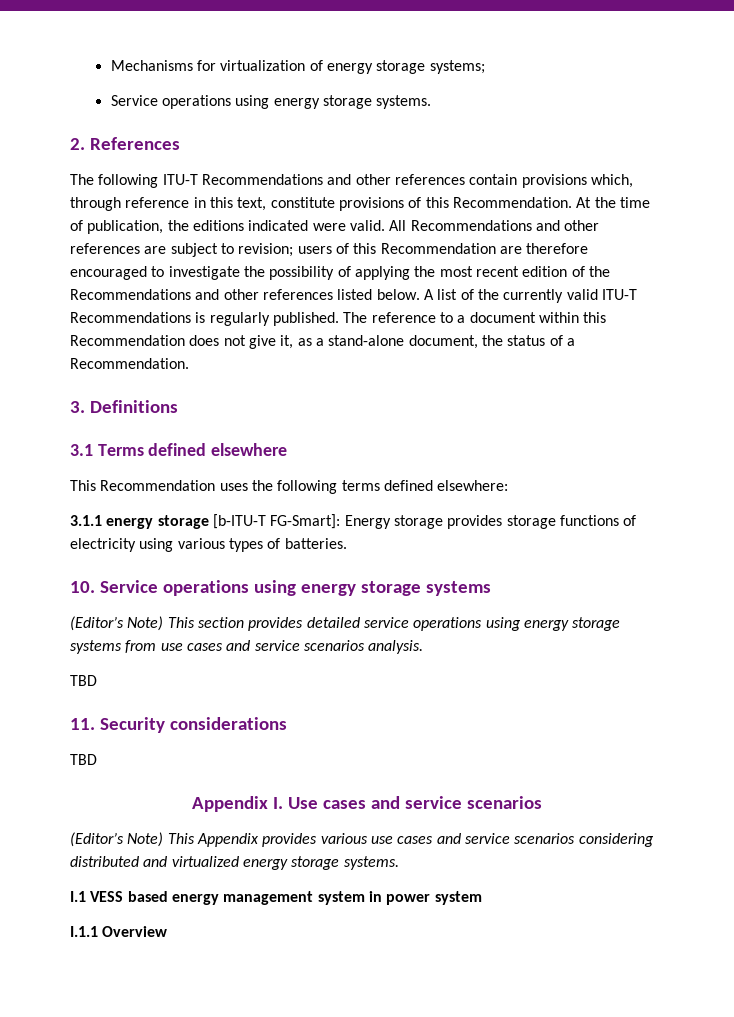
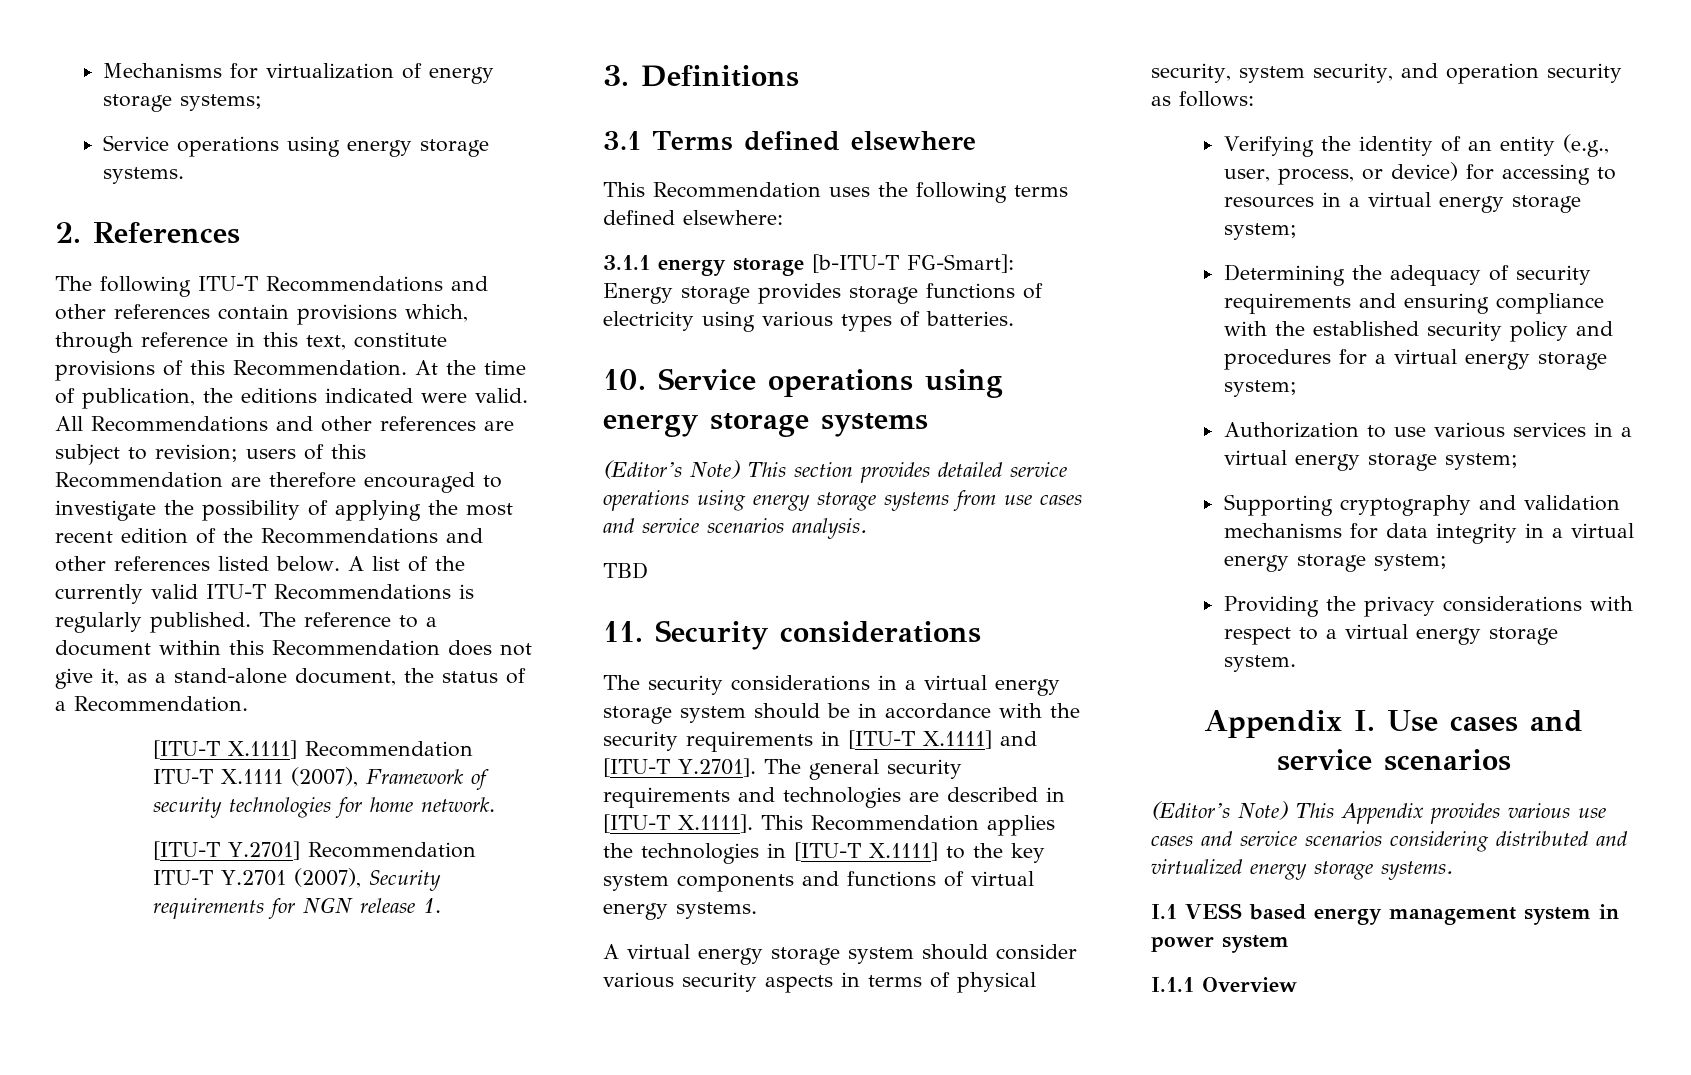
+ [ITU-T X.1111] Recommendation ITU-T X.1111 (2007), Framework of security technologies for home network.
+ [ITU-T Y.2701] Recommendation ITU-T Y.2701 (2007), Security requirements for NGN release 1.
  11. Security considerations
- TBD
+ The security considerations in a virtual energy storage system should be in accordance with the security requirements in [ITU-T X.1111] and [ITU-T Y.2701]. The general security requirements and technologies are described in [ITU-T X.1111]. This Recommendation applies the technologies in [ITU-T X.1111] to the key system components and functions of virtual energy systems.
+ A virtual energy storage system should consider various security aspects in terms of physical security, system security, and operation security as follows:
+ Verifying the identity of an entity (e.g., user, process, or device) for accessing to resources in a virtual energy storage system;
+ Determining the adequacy of security requirements and ensuring compliance with the established security policy and procedures for a virtual energy storage system;
+ Authorization to use various services in a virtual energy storage system;
+ Supporting cryptography and validation mechanisms for data integrity in a virtual energy storage system;
+ Providing the privacy considerations with respect to a virtual energy storage system.

